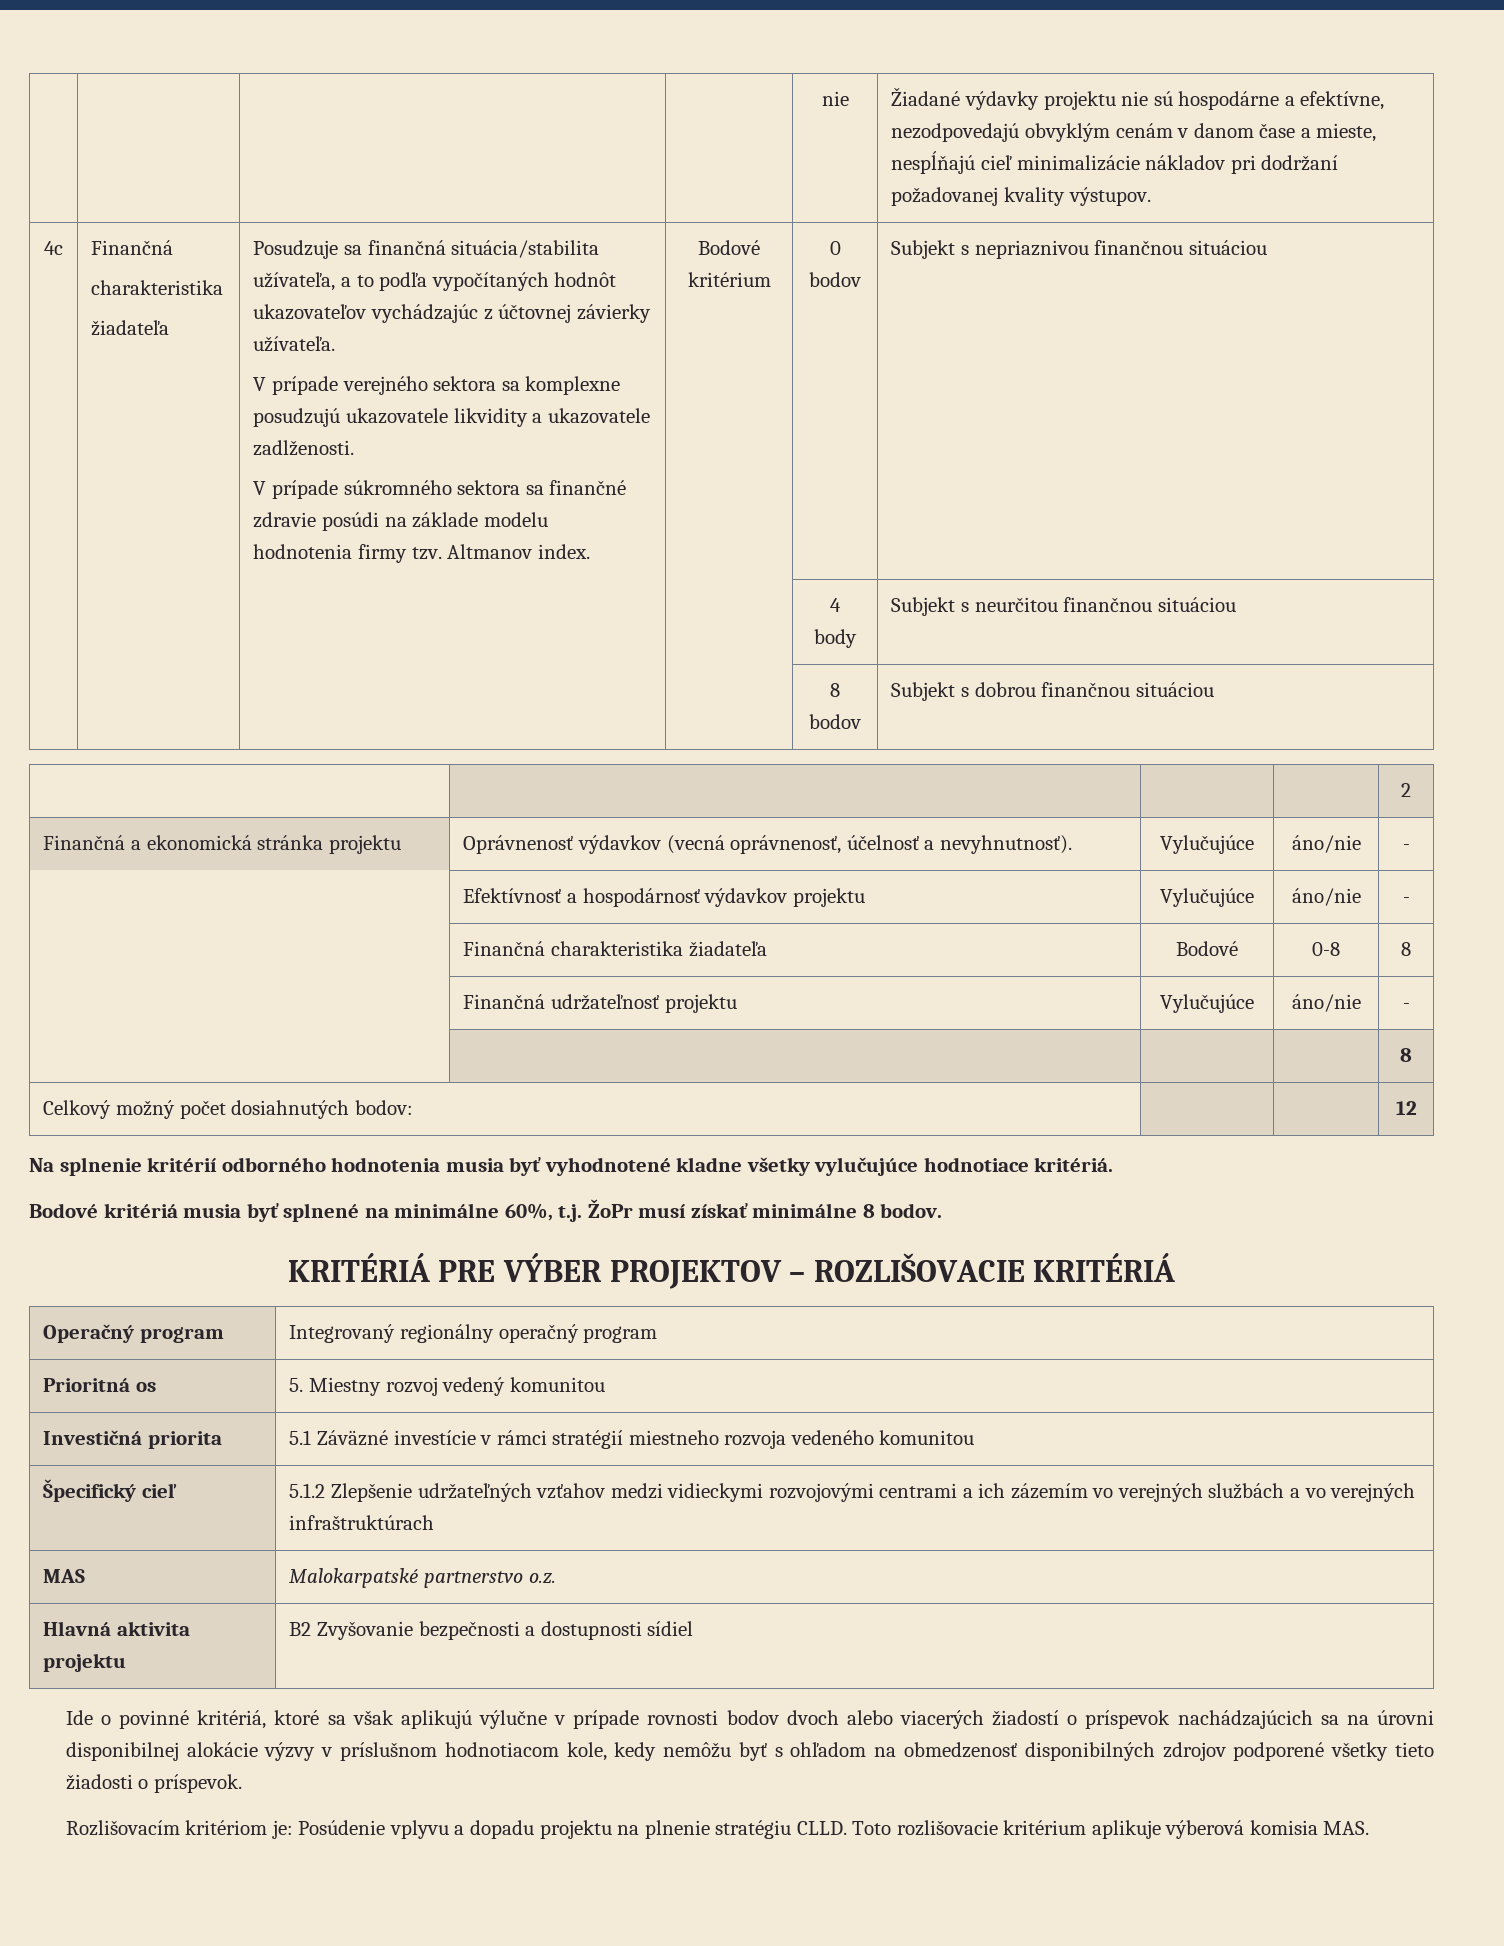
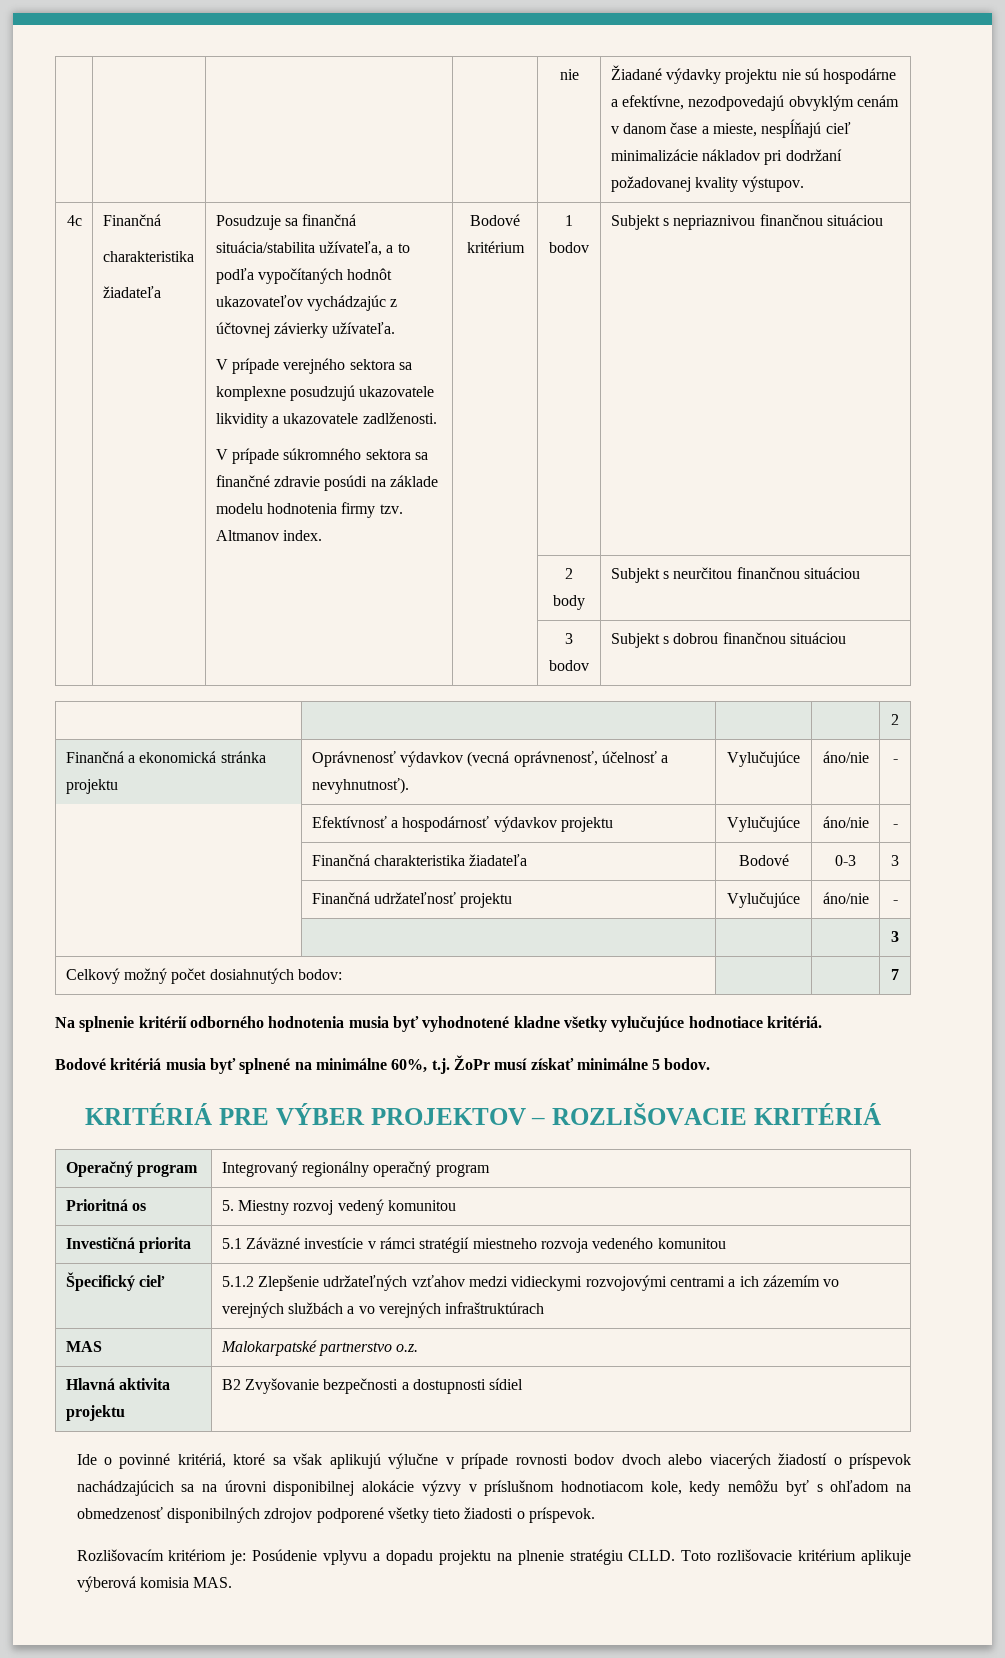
- 0 bodov
+ 1 bodov
- | | | | 4 body | Subjekt s neurčitou finančnou situáciou
+ | | | | 2 body | Subjekt s neurčitou finančnou situáciou
- | | | | 8 bodov | Subjekt s dobrou finančnou situáciou
+ | | | | 3 bodov | Subjekt s dobrou finančnou situáciou
- | Finančná charakteristika žiadateľa | Bodové | 0-8 | 8
+ | Finančná charakteristika žiadateľa | Bodové | 0-3 | 3
  | Finančná udržateľnosť projektu | Vylučujúce | áno/nie | -
- | | | | 8
+ | | | | 3
- Celkový možný počet dosiahnutých bodov: | | | 12
+ Celkový možný počet dosiahnutých bodov: | | | 7
- Bodové kritériá musia byť splnené na minimálne 60%, t.j. ŽoPr musí získať minimálne 8 bodov.
+ Bodové kritériá musia byť splnené na minimálne 60%, t.j. ŽoPr musí získať minimálne 5 bodov.

